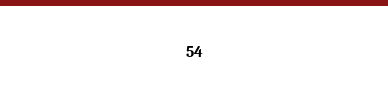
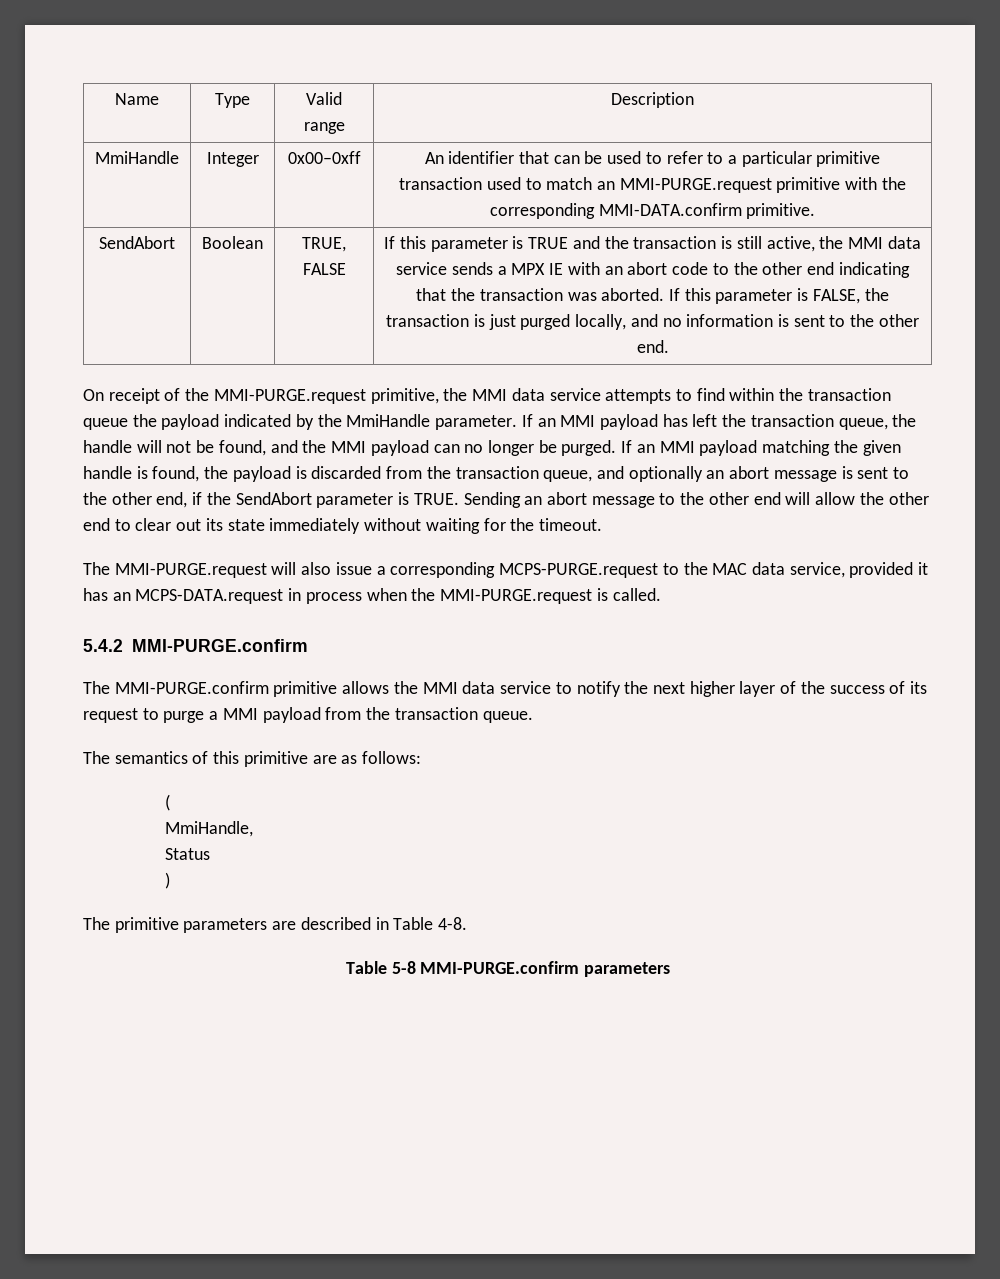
- 54
+ Name | Type | Valid range | Description
+ MmiHandle | Integer | 0x00–0xff | An identifier that can be used to refer to a particular primitive transaction used to match an MMI-PURGE.request primitive with the corresponding MMI-DATA.confirm primitive.
+ SendAbort | Boolean | TRUE, FALSE | If this parameter is TRUE and the transaction is still active, the MMI data service sends a MPX IE with an abort code to the other end indicating that the transaction was aborted. If this parameter is FALSE, the transaction is just purged locally, and no information is sent to the other end.
+ On receipt of the MMI-PURGE.request primitive, the MMI data service attempts to find within the transaction queue the payload indicated by the MmiHandle parameter. If an MMI payload has left the transaction queue, the handle will not be found, and the MMI payload can no longer be purged. If an MMI payload matching the given handle is found, the payload is discarded from the transaction queue, and optionally an abort message is sent to the other end, if the SendAbort parameter is TRUE. Sending an abort message to the other end will allow the other end to clear out its state immediately without waiting for the timeout.
+ The MMI-PURGE.request will also issue a corresponding MCPS-PURGE.request to the MAC data service, provided it has an MCPS-DATA.request in process when the MMI-PURGE.request is called.
+ 5.4.2 MMI-PURGE.confirm
+ The MMI-PURGE.confirm primitive allows the MMI data service to notify the next higher layer of the success of its request to purge a MMI payload from the transaction queue.
+ The semantics of this primitive are as follows:
+ (
+ MmiHandle,
+ Status
+ )
+ The primitive parameters are described in Table 4-8.
+ Table 5-8 MMI-PURGE.confirm parameters

